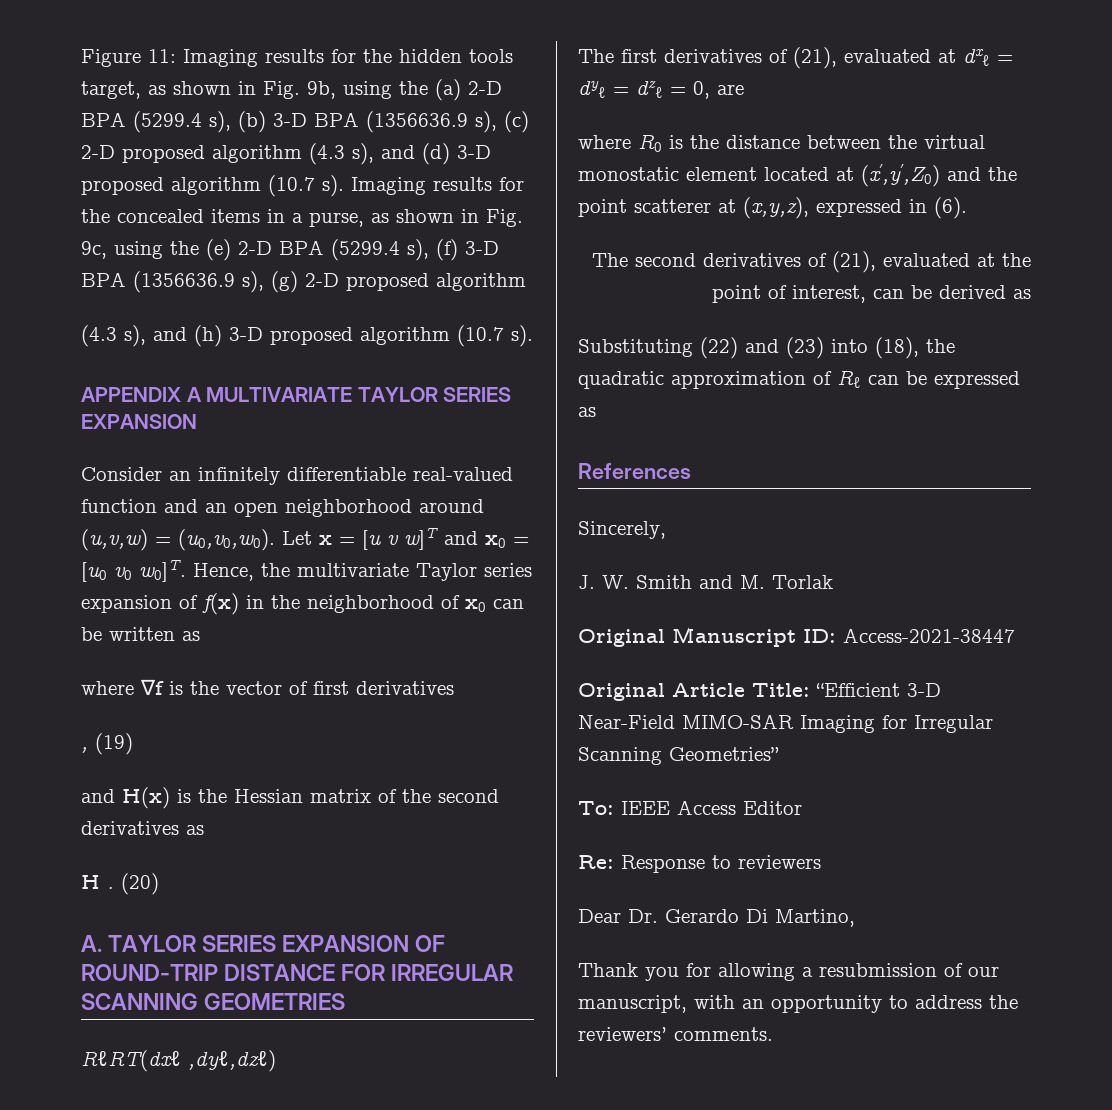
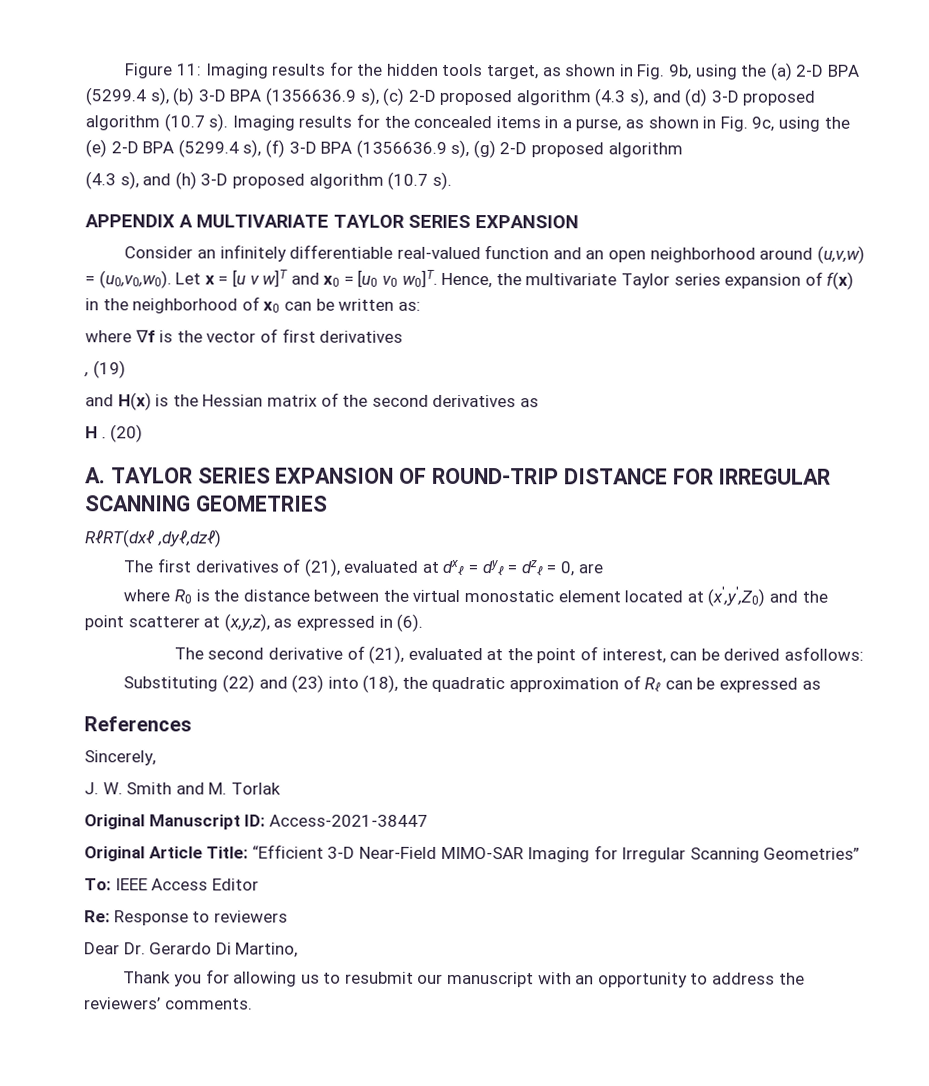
- Hence, the multivariate Taylor series expansion of f(x) in the neighborhood of x0 can be written as
+ Hence, the multivariate Taylor series expansion of f(x) in the neighborhood of x0 can be written as:
- where R0 is the distance between the virtual monostatic element located at (x′,y′,Z0) and the point scatterer at (x,y,z), expressed in (6).
+ where R0 is the distance between the virtual monostatic element located at (x′,y′,Z0) and the point scatterer at (x,y,z), as expressed in (6).
- The second derivatives of (21), evaluated at the point of interest, can be derived as
+ The second derivative of (21), evaluated at the point of interest, can be derived asfollows:
- Thank you for allowing a resubmission of our manuscript, with an opportunity to address the reviewers’ comments.
+ Thank you for allowing us to resubmit our manuscript with an opportunity to address the reviewers’ comments.

